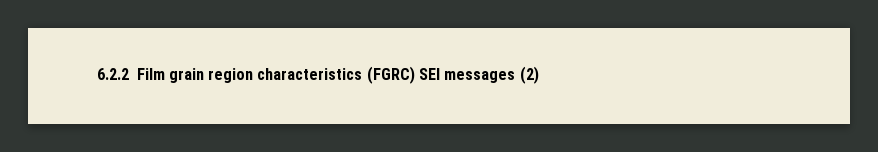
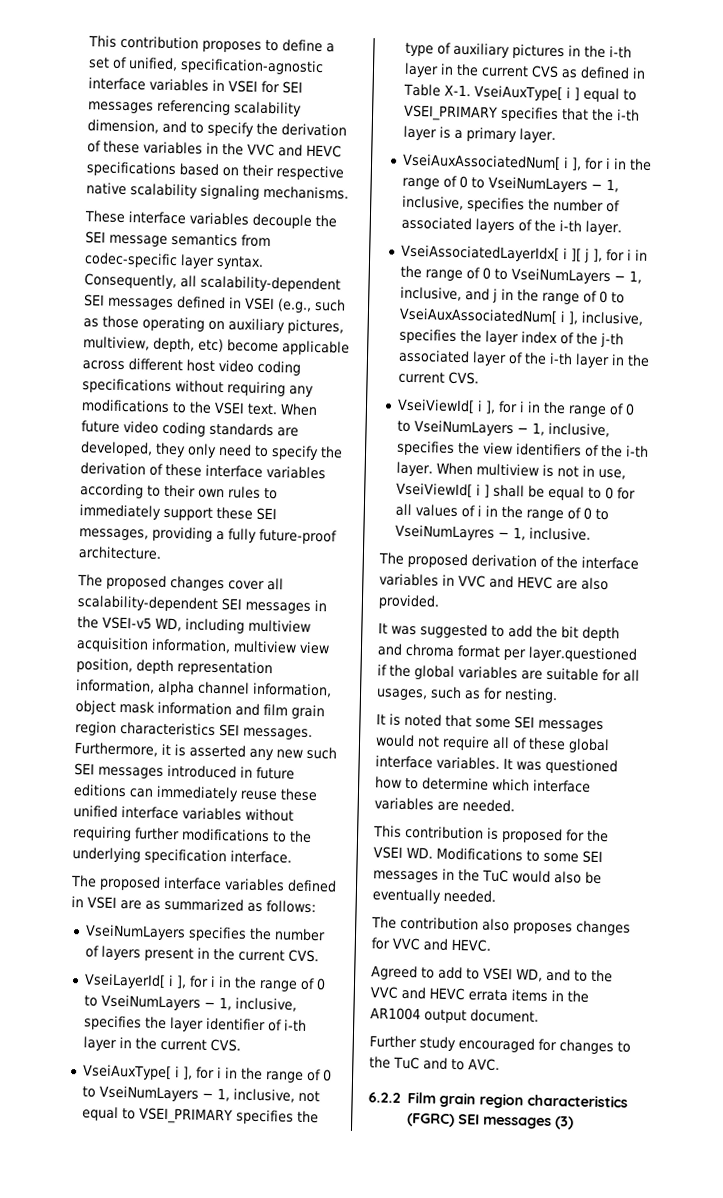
+ This contribution proposes to define a set of unified, specification-agnostic interface variables in VSEI for SEI messages referencing scalability dimension, and to specify the derivation of these variables in the VVC and HEVC specifications based on their respective native scalability signaling mechanisms.
+ These interface variables decouple the SEI message semantics from codec-specific layer syntax. Consequently, all scalability-dependent SEI messages defined in VSEI (e.g., such as those operating on auxiliary pictures, multiview, depth, etc) become applicable across different host video coding specifications without requiring any modifications to the VSEI text. When future video coding standards are developed, they only need to specify the derivation of these interface variables according to their own rules to immediately support these SEI messages, providing a fully future-proof architecture.
+ The proposed changes cover all scalability-dependent SEI messages in the VSEI-v5 WD, including multiview acquisition information, multiview view position, depth representation information, alpha channel information, object mask information and film grain region characteristics SEI messages. Furthermore, it is asserted any new such SEI messages introduced in future editions can immediately reuse these unified interface variables without requiring further modifications to the underlying specification interface.
+ The proposed interface variables defined in VSEI are as summarized as follows:
+ VseiNumLayers specifies the number of layers present in the current CVS.
+ VseiLayerId[ i ], for i in the range of 0 to VseiNumLayers − 1, inclusive, specifies the layer identifier of i-th layer in the current CVS.
+ VseiAuxType[ i ], for i in the range of 0 to VseiNumLayers − 1, inclusive, not equal to VSEI_PRIMARY specifies the type of auxiliary pictures in the i-th layer in the current CVS as defined in Table X-1. VseiAuxType[ i ] equal to VSEI_PRIMARY specifies that the i-th layer is a primary layer.
+ VseiAuxAssociatedNum[ i ], for i in the range of 0 to VseiNumLayers − 1, inclusive, specifies the number of associated layers of the i-th layer.
+ VseiAssociatedLayerIdx[ i ][ j ], for i in the range of 0 to VseiNumLayers − 1, inclusive, and j in the range of 0 to VseiAuxAssociatedNum[ i ], inclusive, specifies the layer index of the j-th associated layer of the i-th layer in the current CVS.
+ VseiViewId[ i ], for i in the range of 0 to VseiNumLayers − 1, inclusive, specifies the view identifiers of the i-th layer. When multiview is not in use, VseiViewId[ i ] shall be equal to 0 for all values of i in the range of 0 to VseiNumLayres − 1, inclusive.
+ The proposed derivation of the interface variables in VVC and HEVC are also provided.
+ It was suggested to add the bit depth and chroma format per layer.questioned if the global variables are suitable for all usages, such as for nesting.
+ It is noted that some SEI messages would not require all of these global interface variables. It was questioned how to determine which interface variables are needed.
+ This contribution is proposed for the VSEI WD. Modifications to some SEI messages in the TuC would also be eventually needed.
+ The contribution also proposes changes for VVC and HEVC.
+ Agreed to add to VSEI WD, and to the VVC and HEVC errata items in the AR1004 output document.
+ Further study encouraged for changes to the TuC and to AVC.
- 6.2.2 Film grain region characteristics (FGRC) SEI messages (2)
+ 6.2.2 Film grain region characteristics (FGRC) SEI messages (3)

